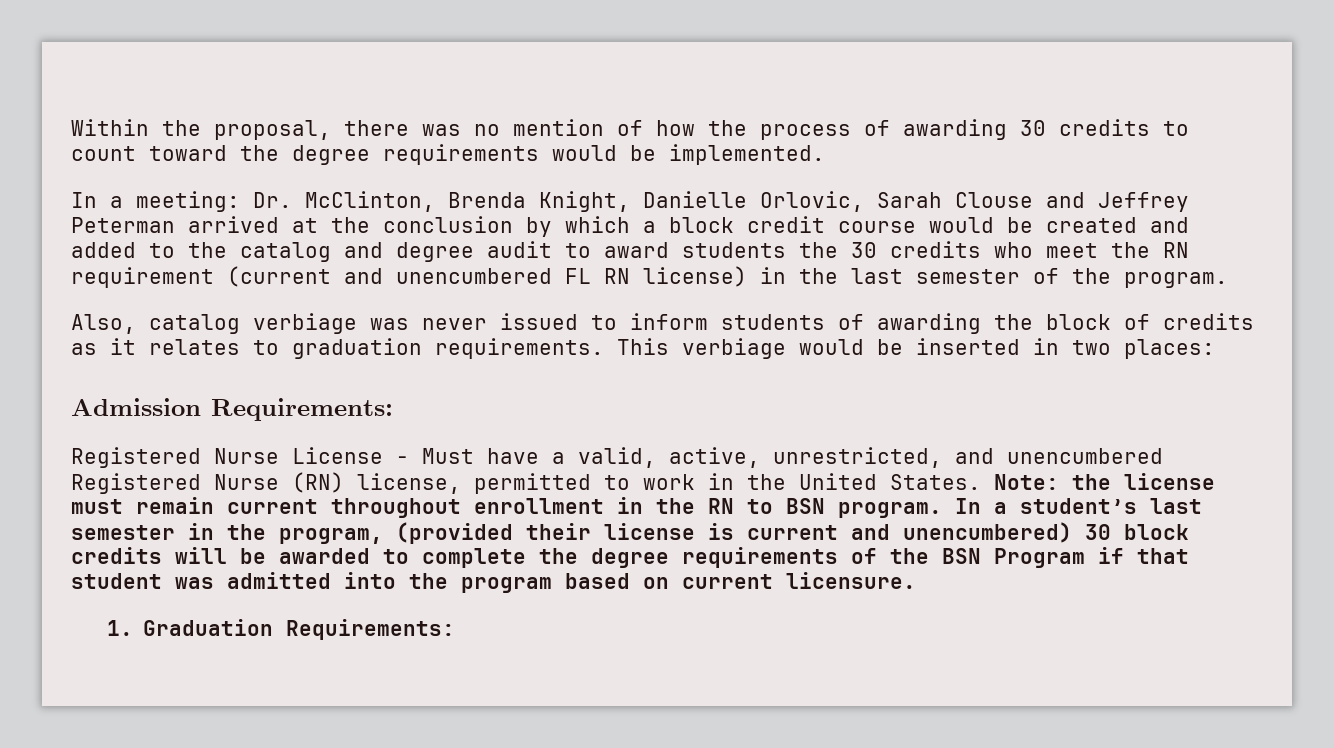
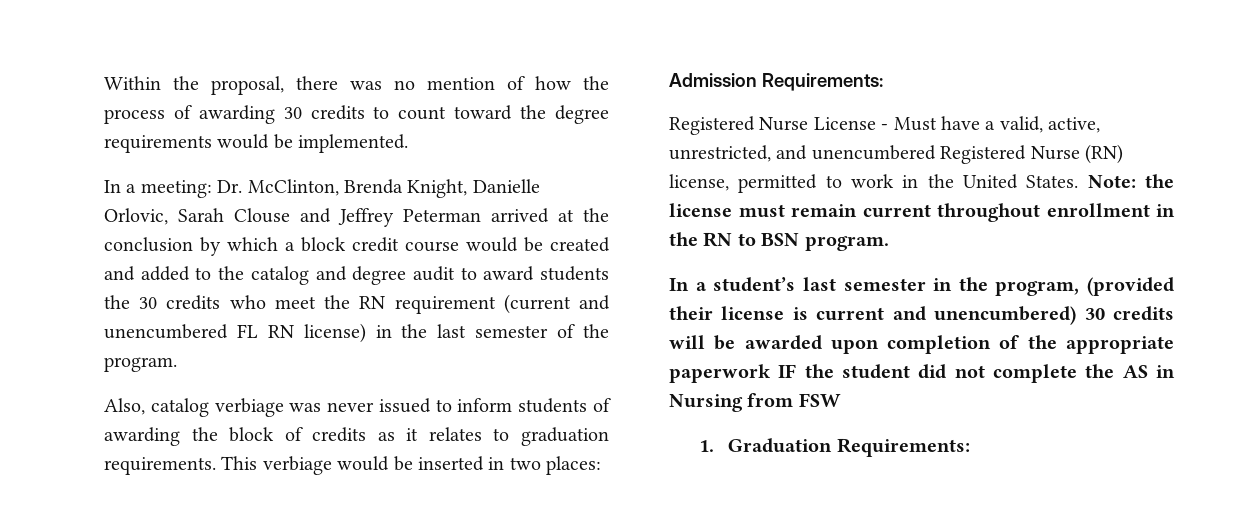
- Note: the license must remain current throughout enrollment in the RN to BSN program. In a student’s last semester in the program, (provided their license is current and unencumbered) 30 block credits will be awarded to complete the degree requirements of the BSN Program if that student was admitted into the program based on current licensure.
+ Note: the license must remain current throughout enrollment in the RN to BSN program.
+ In a student’s last semester in the program, (provided their license is current and unencumbered) 30 credits will be awarded upon completion of the appropriate paperwork IF the student did not complete the AS in Nursing from FSW

